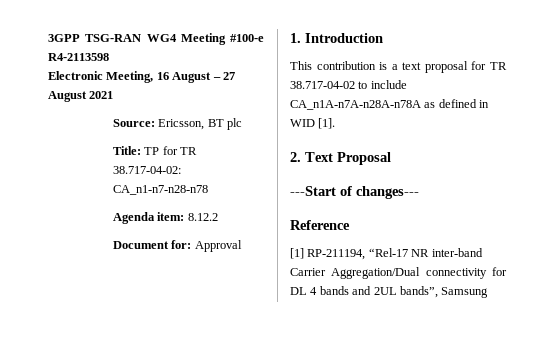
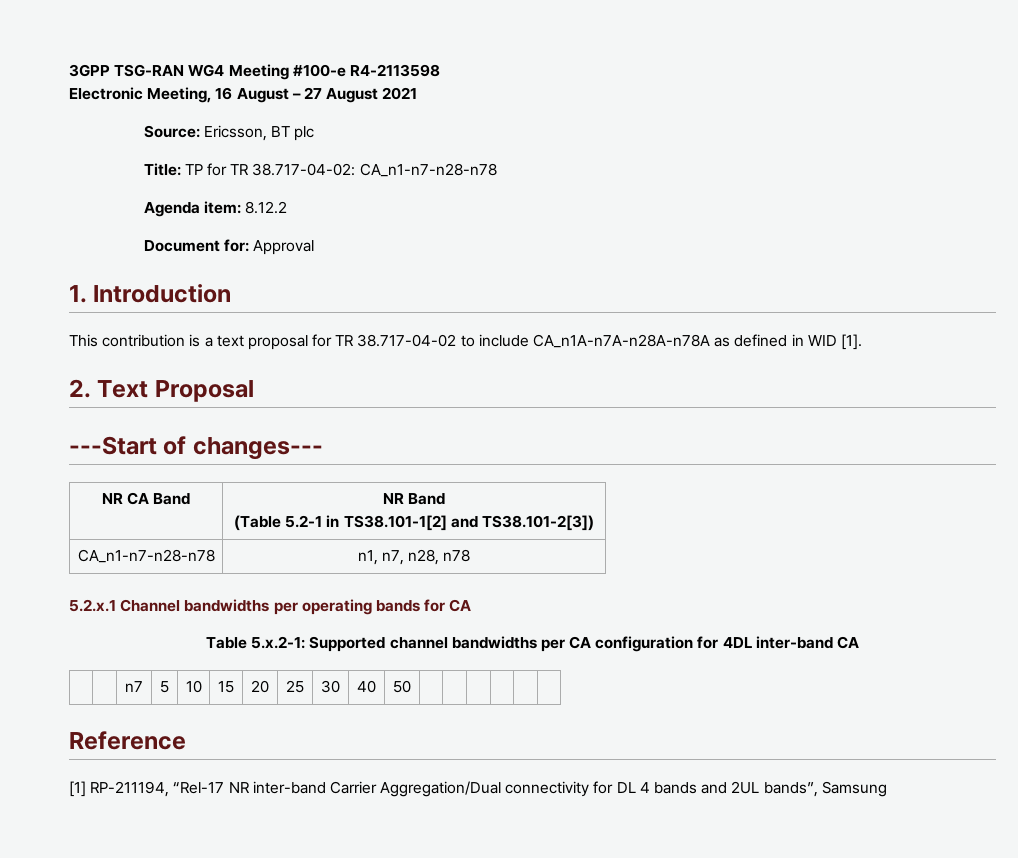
+ NR CA Band | NR Band
+ (Table 5.2-1 in TS38.101-1[2] and TS38.101-2[3])
+ CA_n1-n7-n28-n78 | n1, n7, n28, n78
+ 5.2.x.1 Channel bandwidths per operating bands for CA
+ Table 5.x.2-1: Supported channel bandwidths per CA configuration for 4DL inter-band CA
+ | | n7 | 5 | 10 | 15 | 20 | 25 | 30 | 40 | 50 | | | | | |

